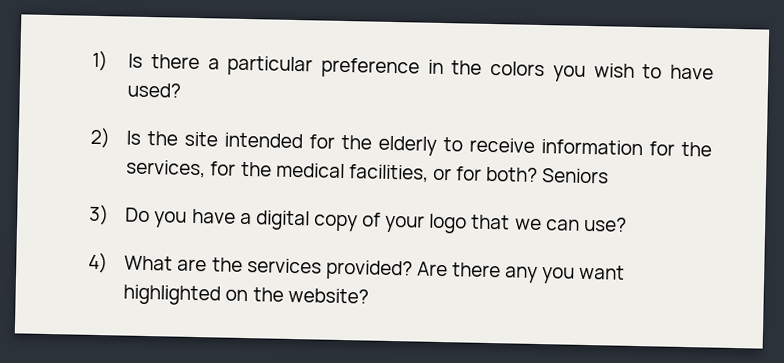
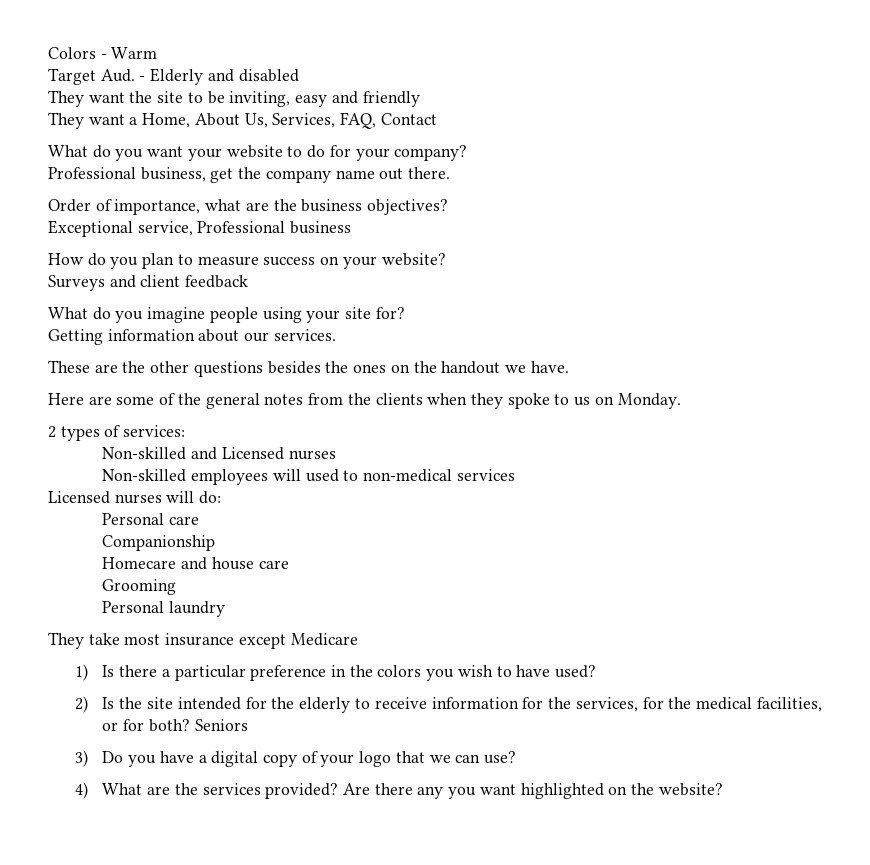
+ Colors - Warm
+ Target Aud. - Elderly and disabled
+ They want the site to be inviting, easy and friendly
+ They want a Home, About Us, Services, FAQ, Contact
+ What do you want your website to do for your company?
+ Professional business, get the company name out there.
+ Order of importance, what are the business objectives?
+ Exceptional service, Professional business
+ How do you plan to measure success on your website?
+ Surveys and client feedback
+ What do you imagine people using your site for?
+ Getting information about our services.
+ These are the other questions besides the ones on the handout we have.
+ Here are some of the general notes from the clients when they spoke to us on Monday.
+ 2 types of services:
+ Non-skilled and Licensed nurses
+ Non-skilled employees will used to non-medical services
+ Licensed nurses will do:
+ Personal care
+ Companionship
+ Homecare and house care
+ Grooming
+ Personal laundry
+ They take most insurance except Medicare

